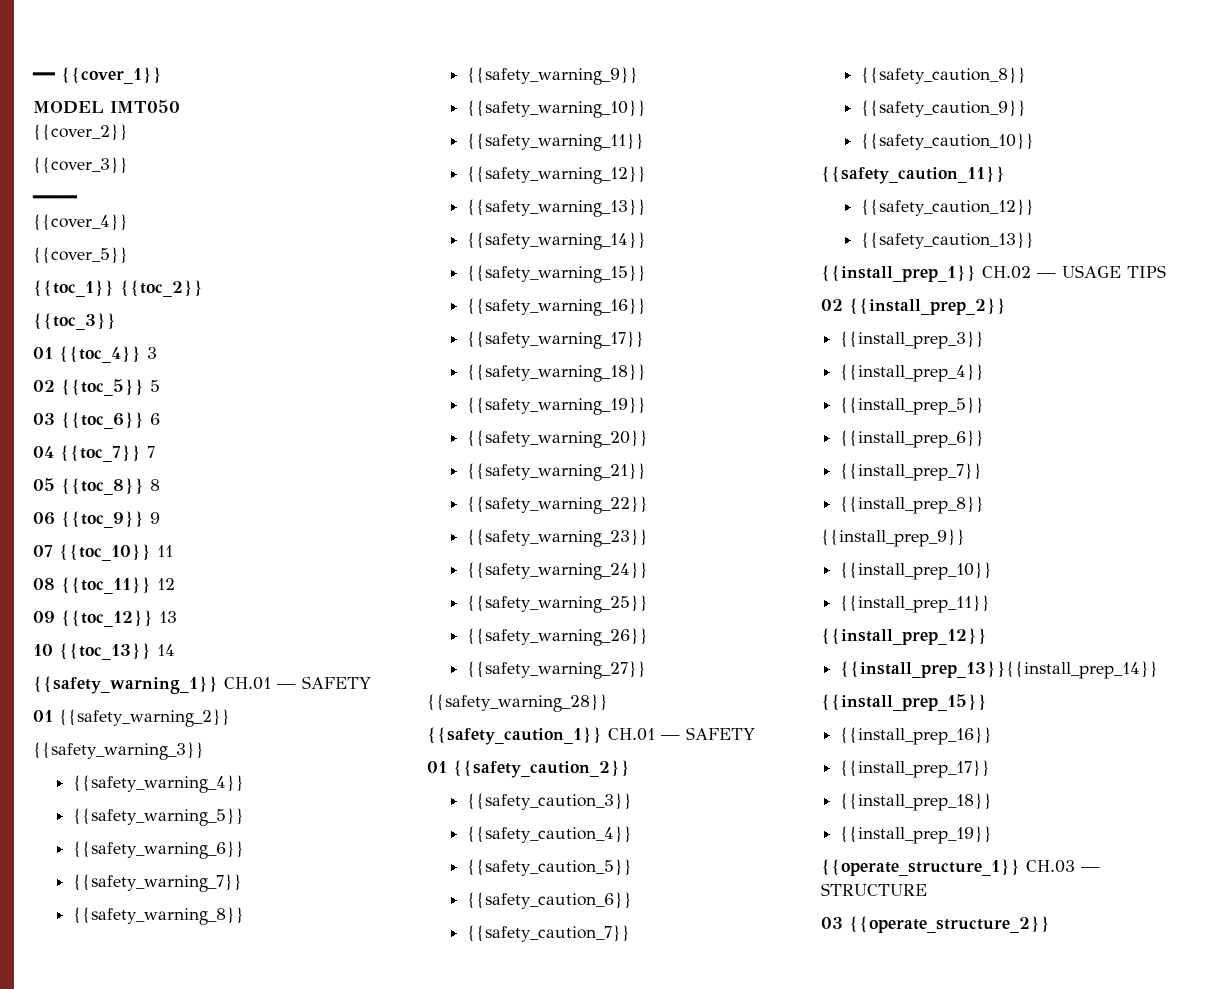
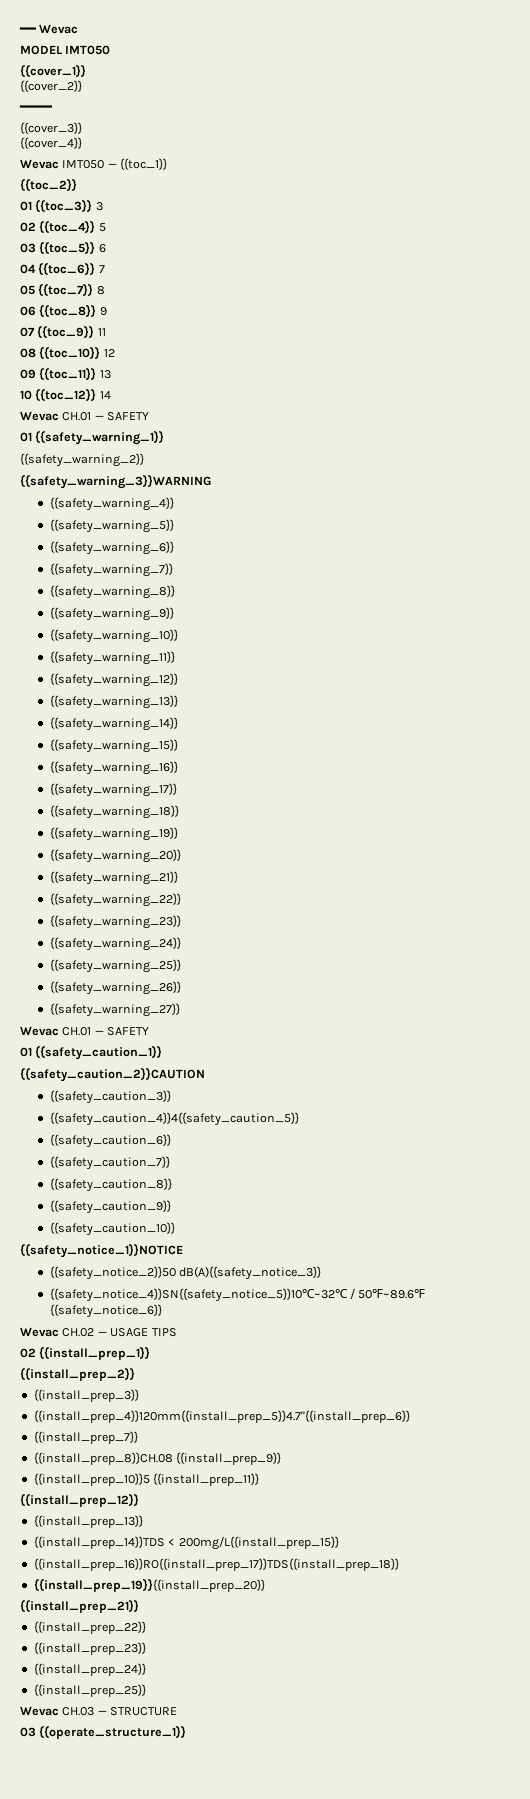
- ━━ {{cover_1}}
+ ━━ Wevac
+ {{cover_1}}
+ ━━━━
- ━━━━
- {{cover_5}}
- {{toc_1}} {{toc_2}}
+ Wevac IMT050 — {{toc_1}}
+ {{toc_2}}
- {{toc_3}}
- 01 {{toc_4}} 3
+ 01 {{toc_3}} 3
- 02 {{toc_5}} 5
+ 02 {{toc_4}} 5
- 03 {{toc_6}} 6
+ 03 {{toc_5}} 6
- 04 {{toc_7}} 7
+ 04 {{toc_6}} 7
- 05 {{toc_8}} 8
+ 05 {{toc_7}} 8
- 06 {{toc_9}} 9
+ 06 {{toc_8}} 9
- 07 {{toc_10}} 11
+ 07 {{toc_9}} 11
- 08 {{toc_11}} 12
+ 08 {{toc_10}} 12
- 09 {{toc_12}} 13
+ 09 {{toc_11}} 13
- 10 {{toc_13}} 14
- {{safety_warning_1}} CH.01 — SAFETY
- 01 {{safety_warning_2}}
+ 10 {{toc_12}} 14
+ Wevac CH.01 — SAFETY
+ 01 {{safety_warning_1}}
+ {{safety_warning_2}}
- {{safety_warning_3}}
+ {{safety_warning_3}}WARNING
  {{safety_warning_27}}
- {{safety_warning_28}}
- {{safety_caution_1}} CH.01 — SAFETY
- 01 {{safety_caution_2}}
+ Wevac CH.01 — SAFETY
+ 01 {{safety_caution_1}}
+ {{safety_caution_2}}CAUTION
- {{safety_caution_4}}
- {{safety_caution_5}}
+ {{safety_caution_4}}4{{safety_caution_5}}
- {{safety_caution_11}}
- {{safety_caution_12}}
- {{safety_caution_13}}
- {{install_prep_1}} CH.02 — USAGE TIPS
+ {{safety_notice_1}}NOTICE
+ {{safety_notice_2}}50 dB(A){{safety_notice_3}}
+ {{safety_notice_4}}SN{{safety_notice_5}}10℃~32℃ / 50℉~89.6℉ {{safety_notice_6}}
+ Wevac CH.02 — USAGE TIPS
- 02 {{install_prep_2}}
+ 02 {{install_prep_1}}
+ {{install_prep_2}}
- {{install_prep_4}}
- {{install_prep_5}}
- {{install_prep_6}}
+ {{install_prep_4}}120mm{{install_prep_5}}4.7"{{install_prep_6}}
- {{install_prep_8}}
- {{install_prep_9}}
+ {{install_prep_8}}CH.08 {{install_prep_9}}
- {{install_prep_10}}
- {{install_prep_11}}
+ {{install_prep_10}}5 {{install_prep_11}}
- {{install_prep_13}}{{install_prep_14}}
- {{install_prep_15}}
- {{install_prep_16}}
- {{install_prep_17}}
- {{install_prep_18}}
- {{install_prep_19}}
- {{operate_structure_1}} CH.03 — STRUCTURE
+ {{install_prep_13}}
+ {{install_prep_14}}TDS < 200mg/L{{install_prep_15}}
+ {{install_prep_16}}RO{{install_prep_17}}TDS{{install_prep_18}}
+ {{install_prep_19}}{{install_prep_20}}
+ {{install_prep_21}}
+ {{install_prep_22}}
+ {{install_prep_23}}
+ {{install_prep_24}}
+ {{install_prep_25}}
+ Wevac CH.03 — STRUCTURE
- 03 {{operate_structure_2}}
+ 03 {{operate_structure_1}}

